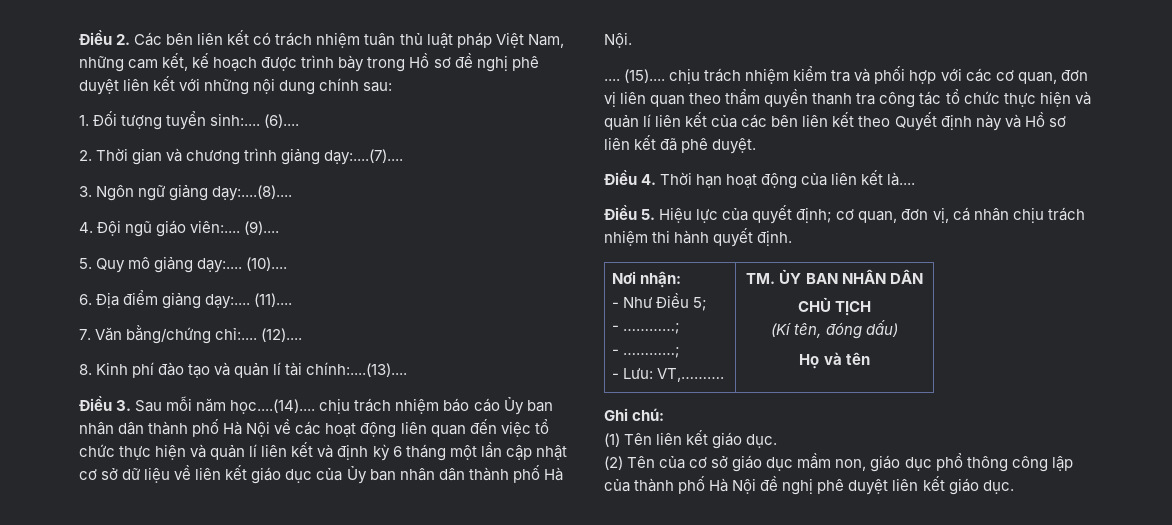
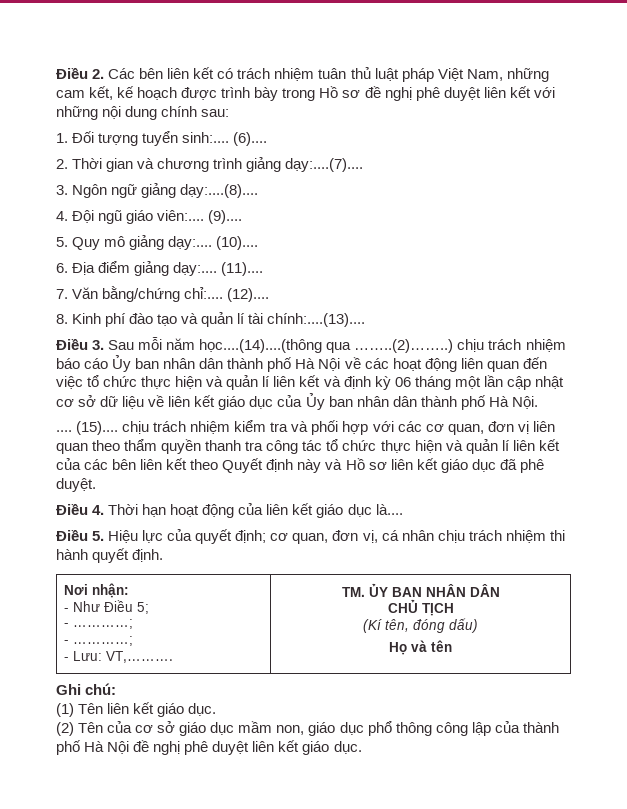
- Điều 3. Sau mỗi năm học....(14).... chịu trách nhiệm báo cáo Ủy ban nhân dân thành phố Hà Nội về các hoạt động liên quan đến việc tổ chức thực hiện và quản lí liên kết và định kỳ 6 tháng một lần cập nhật cơ sở dữ liệu về liên kết giáo dục của Ủy ban nhân dân thành phố Hà Nội.
+ Điều 3. Sau mỗi năm học....(14)....(thông qua ……..(2)……..) chịu trách nhiệm báo cáo Ủy ban nhân dân thành phố Hà Nội về các hoạt động liên quan đến việc tổ chức thực hiện và quản lí liên kết và định kỳ 06 tháng một lần cập nhật cơ sở dữ liệu về liên kết giáo dục của Ủy ban nhân dân thành phố Hà Nội.
- (15).... chịu trách nhiệm kiểm tra và phối hợp với các cơ quan, đơn vị liên quan theo thẩm quyền thanh tra công tác tổ chức thực hiện và quản lí liên kết của các bên liên kết theo Quyết định này và Hồ sơ liên kết đã phê duyệt.
+ (15).... chịu trách nhiệm kiểm tra và phối hợp với các cơ quan, đơn vị liên quan theo thẩm quyền thanh tra công tác tổ chức thực hiện và quản lí liên kết của các bên liên kết theo Quyết định này và Hồ sơ liên kết giáo dục đã phê duyệt.
- Điều 4. Thời hạn hoạt động của liên kết là....
+ Điều 4. Thời hạn hoạt động của liên kết giáo dục là....

